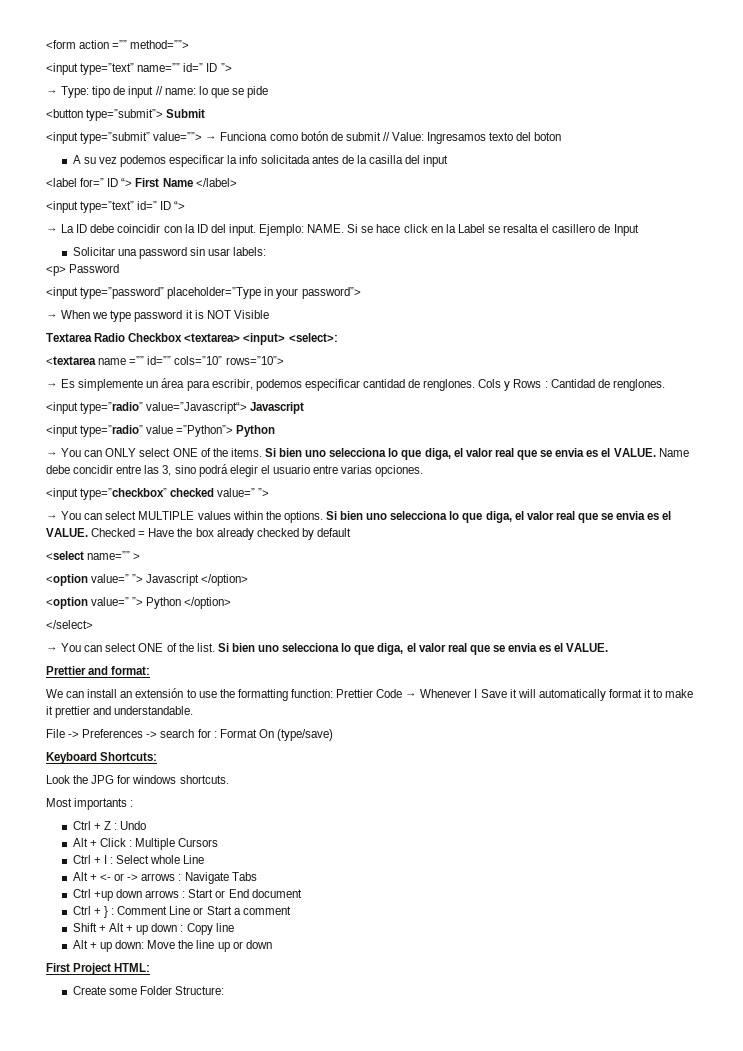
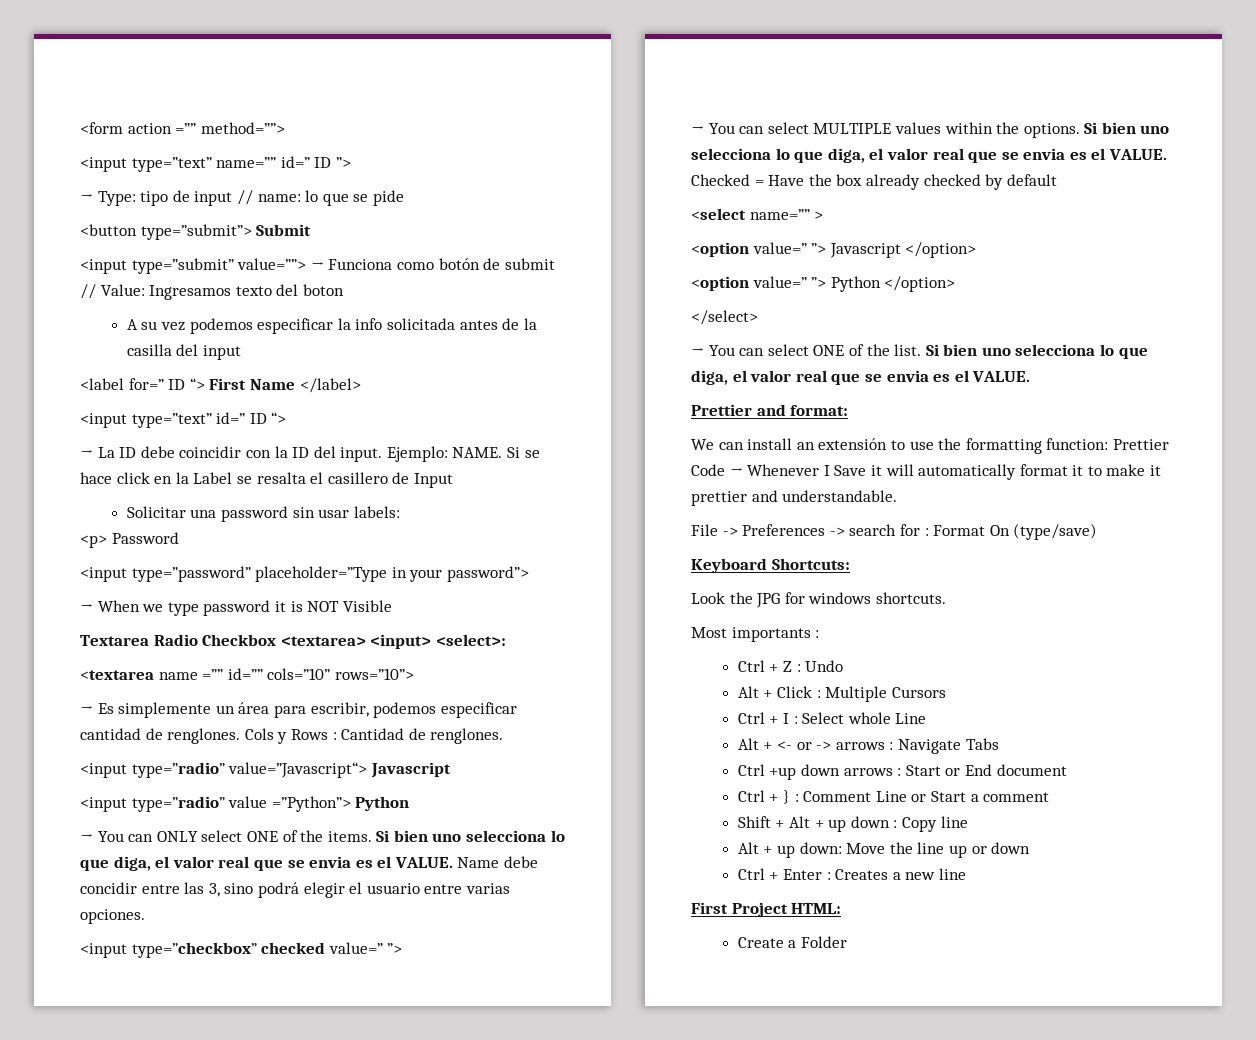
+ Ctrl + Enter : Creates a new line
- Create some Folder Structure:
+ Create a Folder

